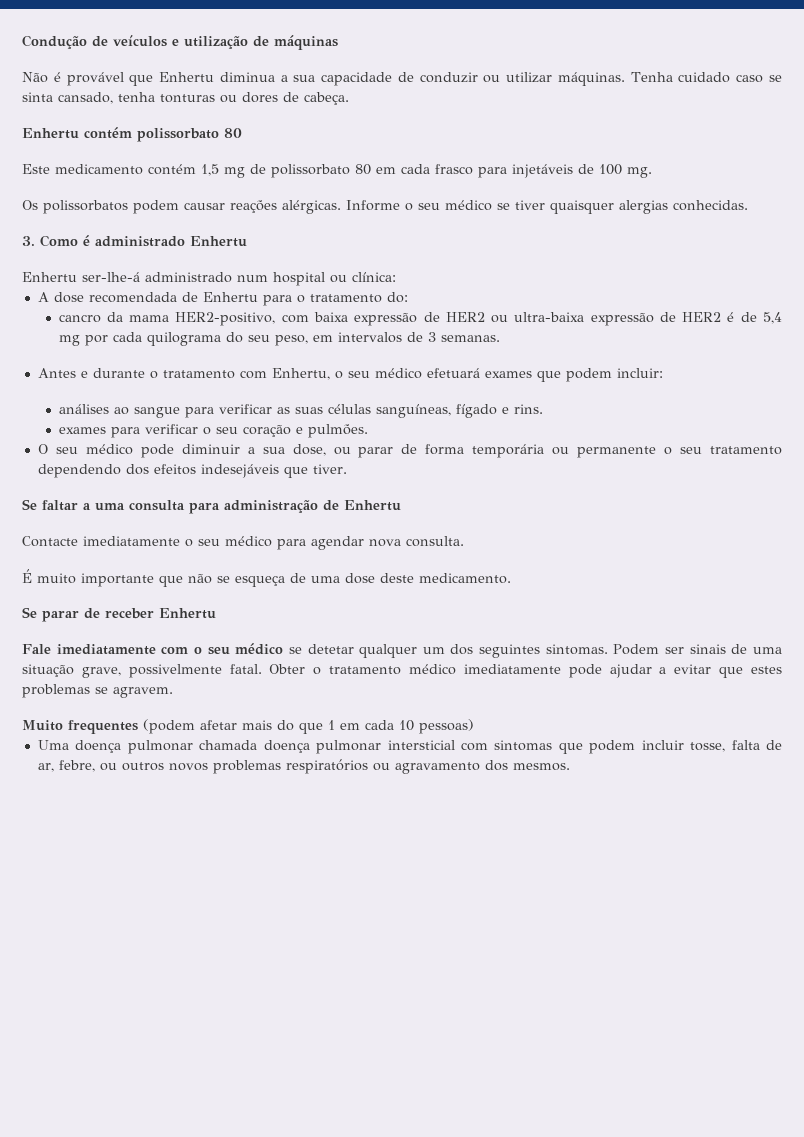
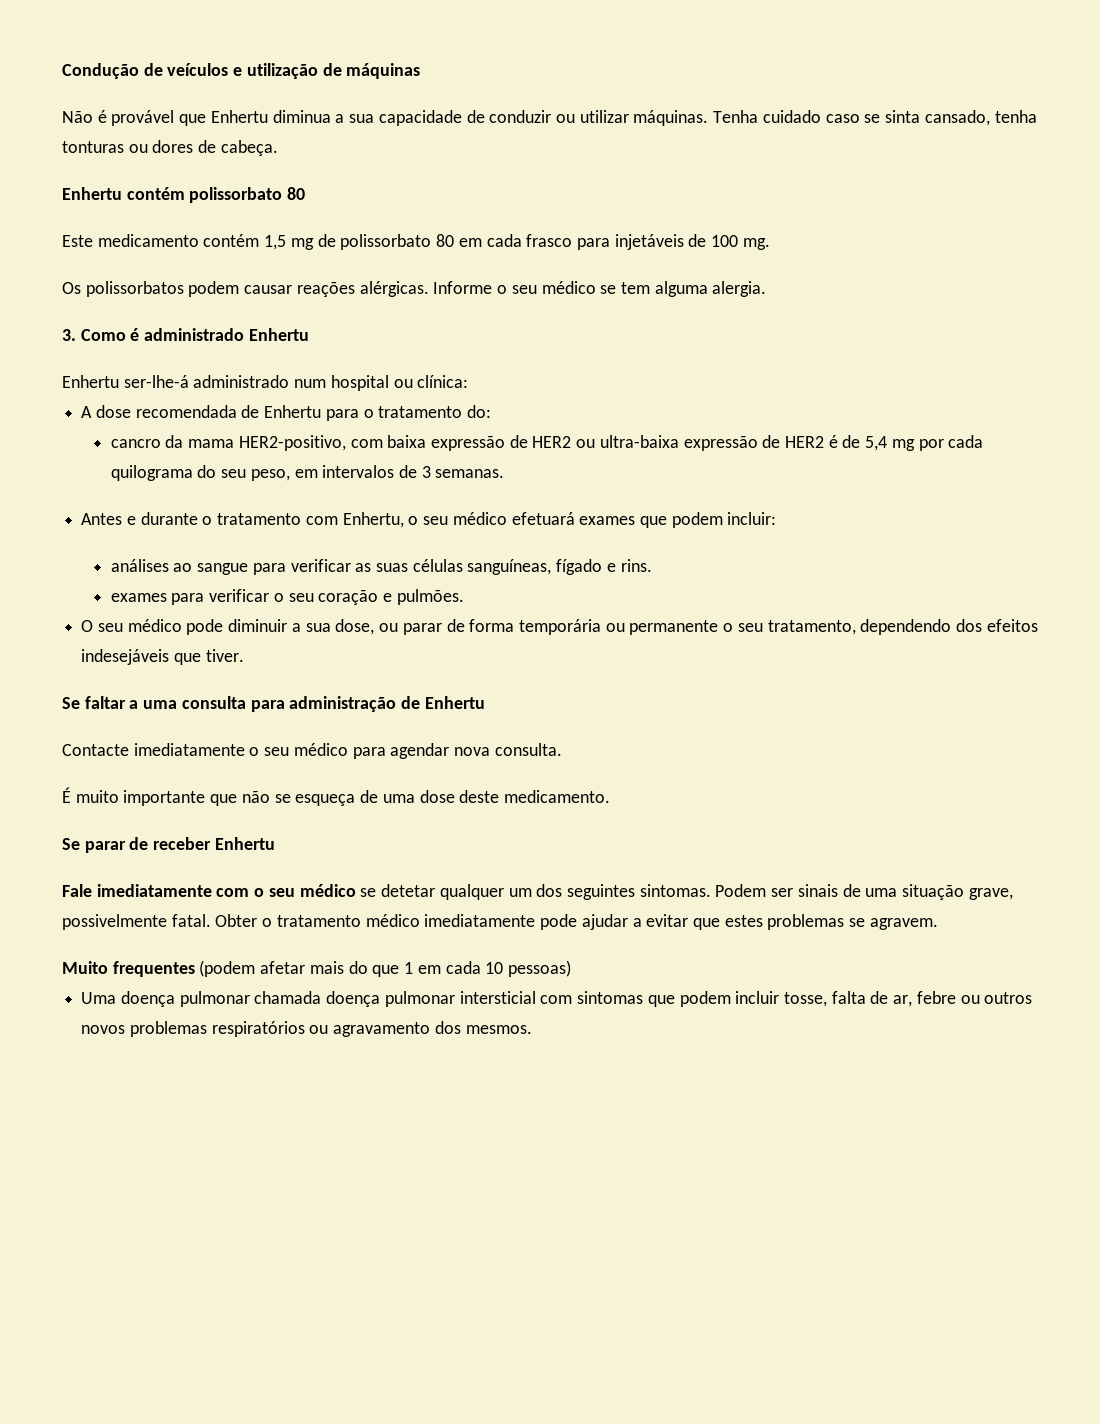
- Informe o seu médico se tiver quaisquer alergias conhecidas.
+ Informe o seu médico se tem alguma alergia.
- O seu médico pode diminuir a sua dose, ou parar de forma temporária ou permanente o seu tratamento dependendo dos efeitos indesejáveis que tiver.
+ O seu médico pode diminuir a sua dose, ou parar de forma temporária ou permanente o seu tratamento, dependendo dos efeitos indesejáveis que tiver.
- Uma doença pulmonar chamada doença pulmonar intersticial com sintomas que podem incluir tosse, falta de ar, febre, ou outros novos problemas respiratórios ou agravamento dos mesmos.
+ Uma doença pulmonar chamada doença pulmonar intersticial com sintomas que podem incluir tosse, falta de ar, febre ou outros novos problemas respiratórios ou agravamento dos mesmos.

